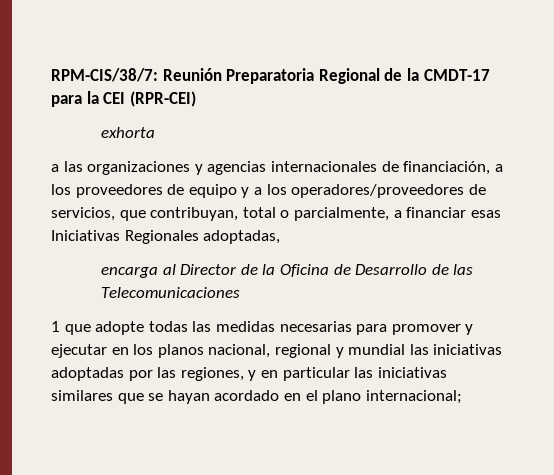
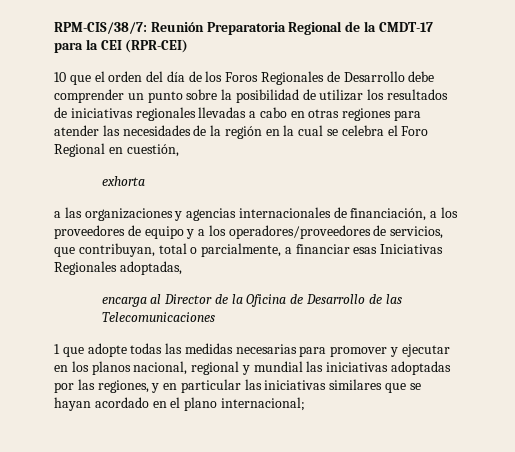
+ 10 que el orden del día de los Foros Regionales de Desarrollo debe comprender un punto sobre la posibilidad de utilizar los resultados de iniciativas regionales llevadas a cabo en otras regiones para atender las necesidades de la región en la cual se celebra el Foro Regional en cuestión,

